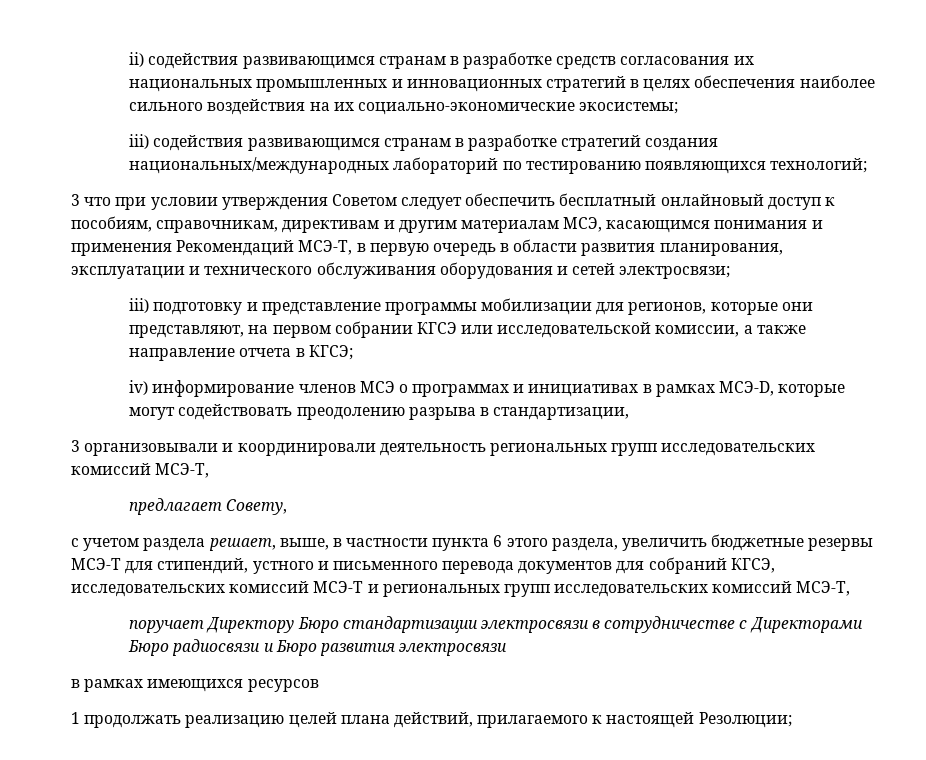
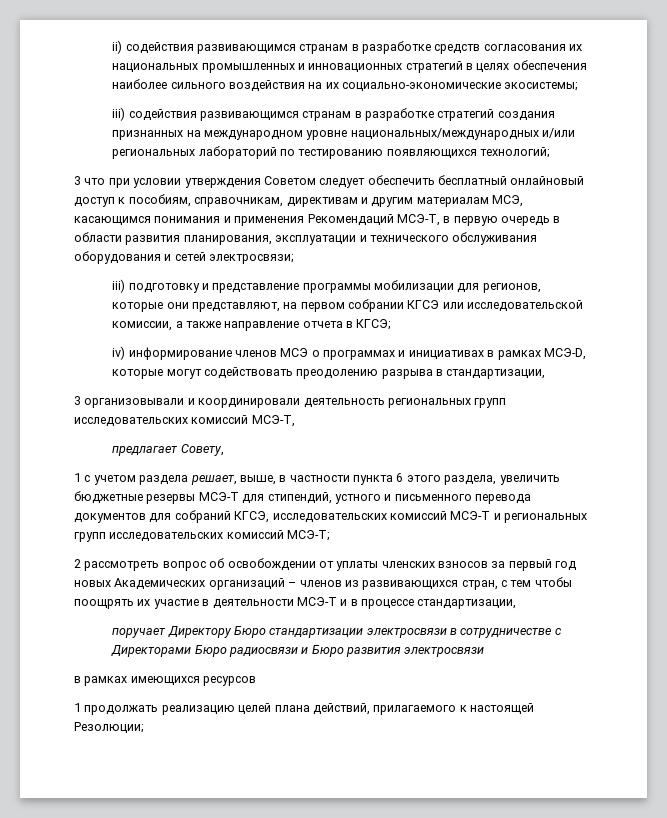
- iii) содействия развивающимся странам в разработке стратегий создания национальных/международных лабораторий по тестированию появляющихся технологий;
+ iii) содействия развивающимся странам в разработке стратегий создания признанных на международном уровне национальных/международных и/или региональных лабораторий по тестированию появляющихся технологий;
- с учетом раздела решает, выше, в частности пункта 6 этого раздела, увеличить бюджетные резервы МСЭ-Т для стипендий, устного и письменного перевода документов для собраний КГСЭ, исследовательских комиссий МСЭ-Т и региональных групп исследовательских комиссий МСЭ-Т,
+ 1 с учетом раздела решает, выше, в частности пункта 6 этого раздела, увеличить бюджетные резервы МСЭ-Т для стипендий, устного и письменного перевода документов для собраний КГСЭ, исследовательских комиссий МСЭ-Т и региональных групп исследовательских комиссий МСЭ-Т;
+ 2 рассмотреть вопрос об освобождении от уплаты членских взносов за первый год новых Академических организаций – членов из развивающихся стран, с тем чтобы поощрять их участие в деятельности МСЭ-Т и в процессе стандартизации,

